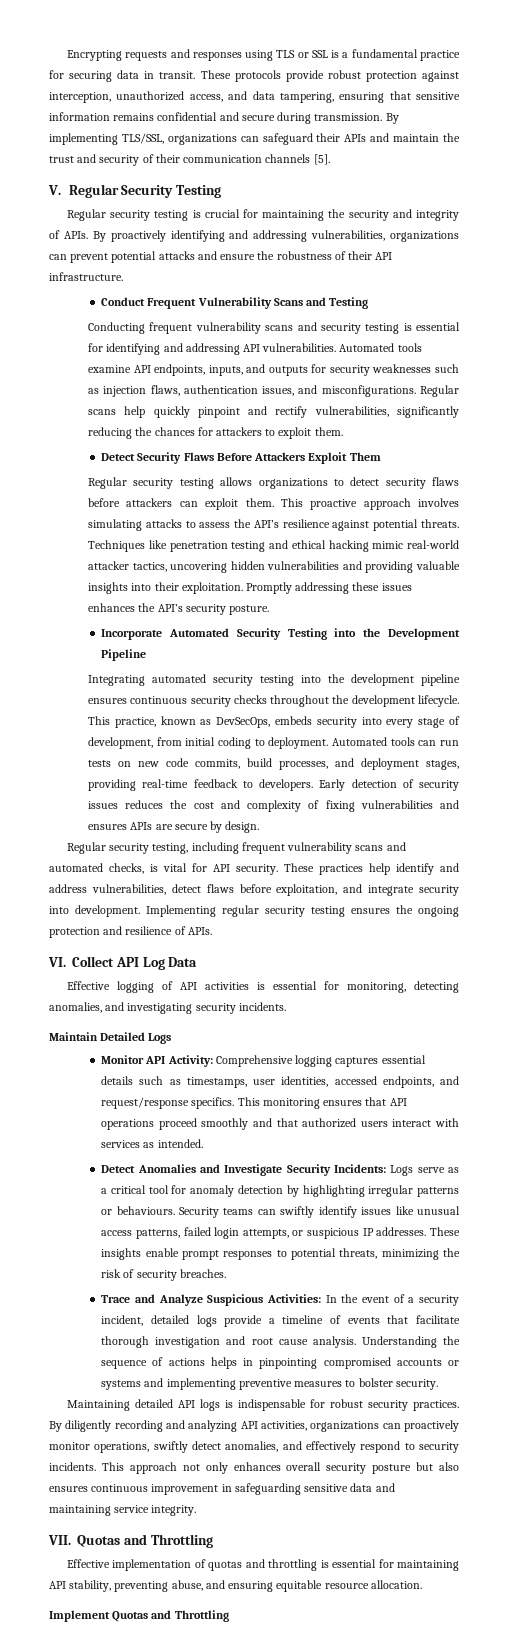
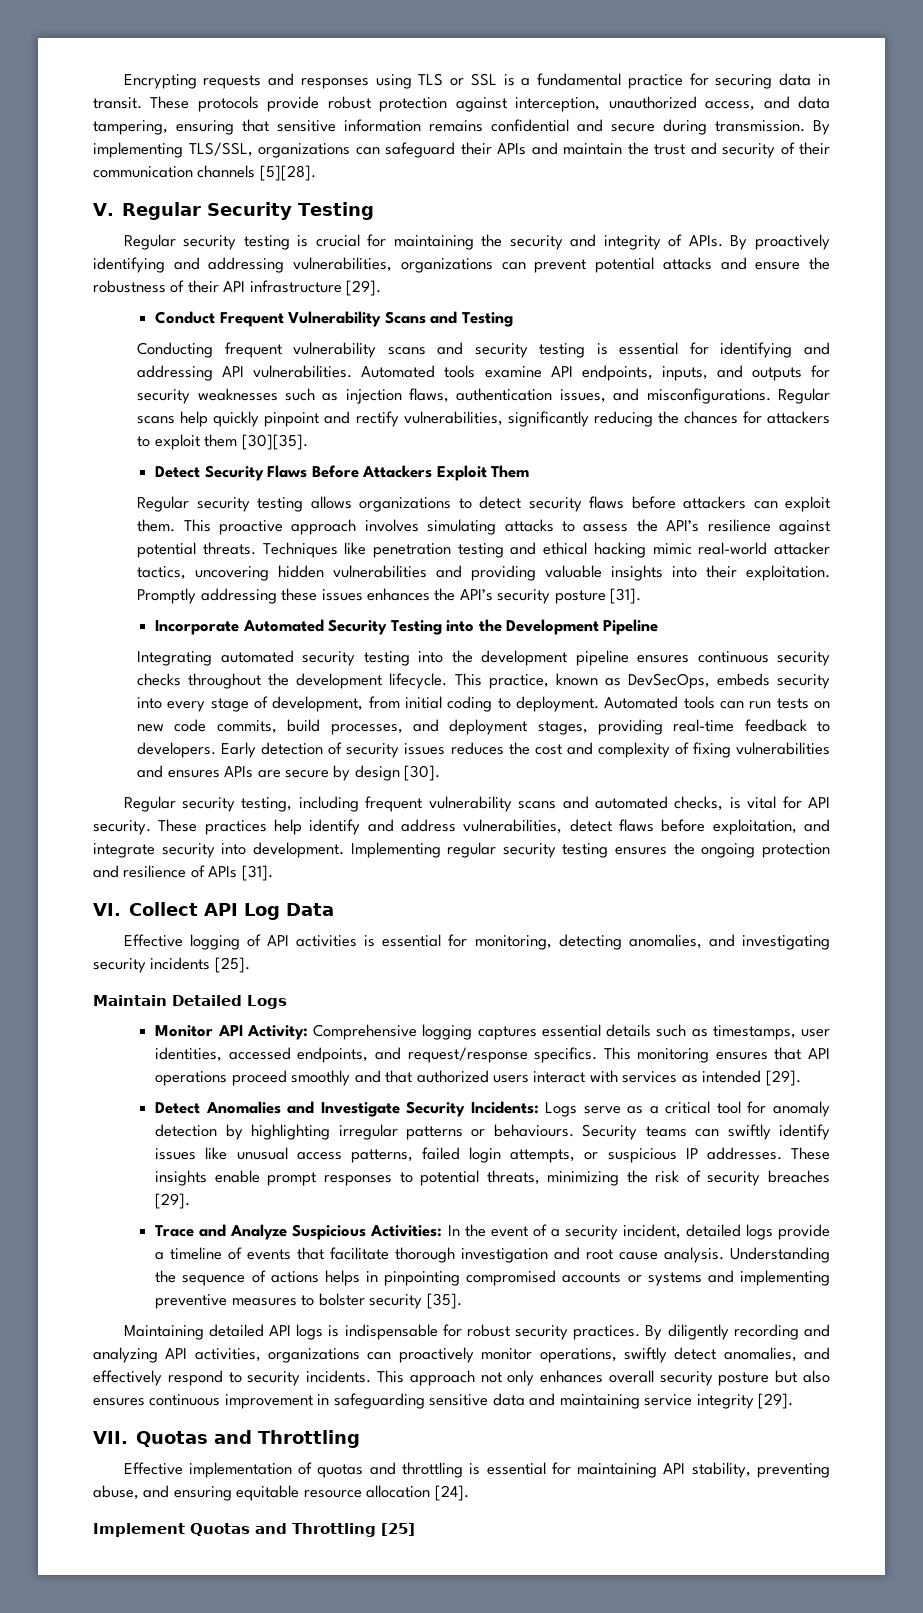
- By implementing TLS/SSL, organizations can safeguard their APIs and maintain the trust and security of their communication channels [5].
+ By implementing TLS/SSL, organizations can safeguard their APIs and maintain the trust and security of their communication channels [5][28].
- By proactively identifying and addressing vulnerabilities, organizations can prevent potential attacks and ensure the robustness of their API infrastructure.
+ By proactively identifying and addressing vulnerabilities, organizations can prevent potential attacks and ensure the robustness of their API infrastructure [29].
- Regular scans help quickly pinpoint and rectify vulnerabilities, significantly reducing the chances for attackers to exploit them.
+ Regular scans help quickly pinpoint and rectify vulnerabilities, significantly reducing the chances for attackers to exploit them [30][35].
- Promptly addressing these issues enhances the API’s security posture.
+ Promptly addressing these issues enhances the API’s security posture [31].
- Early detection of security issues reduces the cost and complexity of fixing vulnerabilities and ensures APIs are secure by design.
+ Early detection of security issues reduces the cost and complexity of fixing vulnerabilities and ensures APIs are secure by design [30].
- Implementing regular security testing ensures the ongoing protection and resilience of APIs.
+ Implementing regular security testing ensures the ongoing protection and resilience of APIs [31].
- Effective logging of API activities is essential for monitoring, detecting anomalies, and investigating security incidents.
+ Effective logging of API activities is essential for monitoring, detecting anomalies, and investigating security incidents [25].
- This monitoring ensures that API operations proceed smoothly and that authorized users interact with services as intended.
+ This monitoring ensures that API operations proceed smoothly and that authorized users interact with services as intended [29].
- These insights enable prompt responses to potential threats, minimizing the risk of security breaches.
+ These insights enable prompt responses to potential threats, minimizing the risk of security breaches [29].
- Understanding the sequence of actions helps in pinpointing compromised accounts or systems and implementing preventive measures to bolster security.
+ Understanding the sequence of actions helps in pinpointing compromised accounts or systems and implementing preventive measures to bolster security [35].
- This approach not only enhances overall security posture but also ensures continuous improvement in safeguarding sensitive data and maintaining service integrity.
+ This approach not only enhances overall security posture but also ensures continuous improvement in safeguarding sensitive data and maintaining service integrity [29].
- Effective implementation of quotas and throttling is essential for maintaining API stability, preventing abuse, and ensuring equitable resource allocation.
+ Effective implementation of quotas and throttling is essential for maintaining API stability, preventing abuse, and ensuring equitable resource allocation [24].
- Implement Quotas and Throttling
+ Implement Quotas and Throttling [25]

